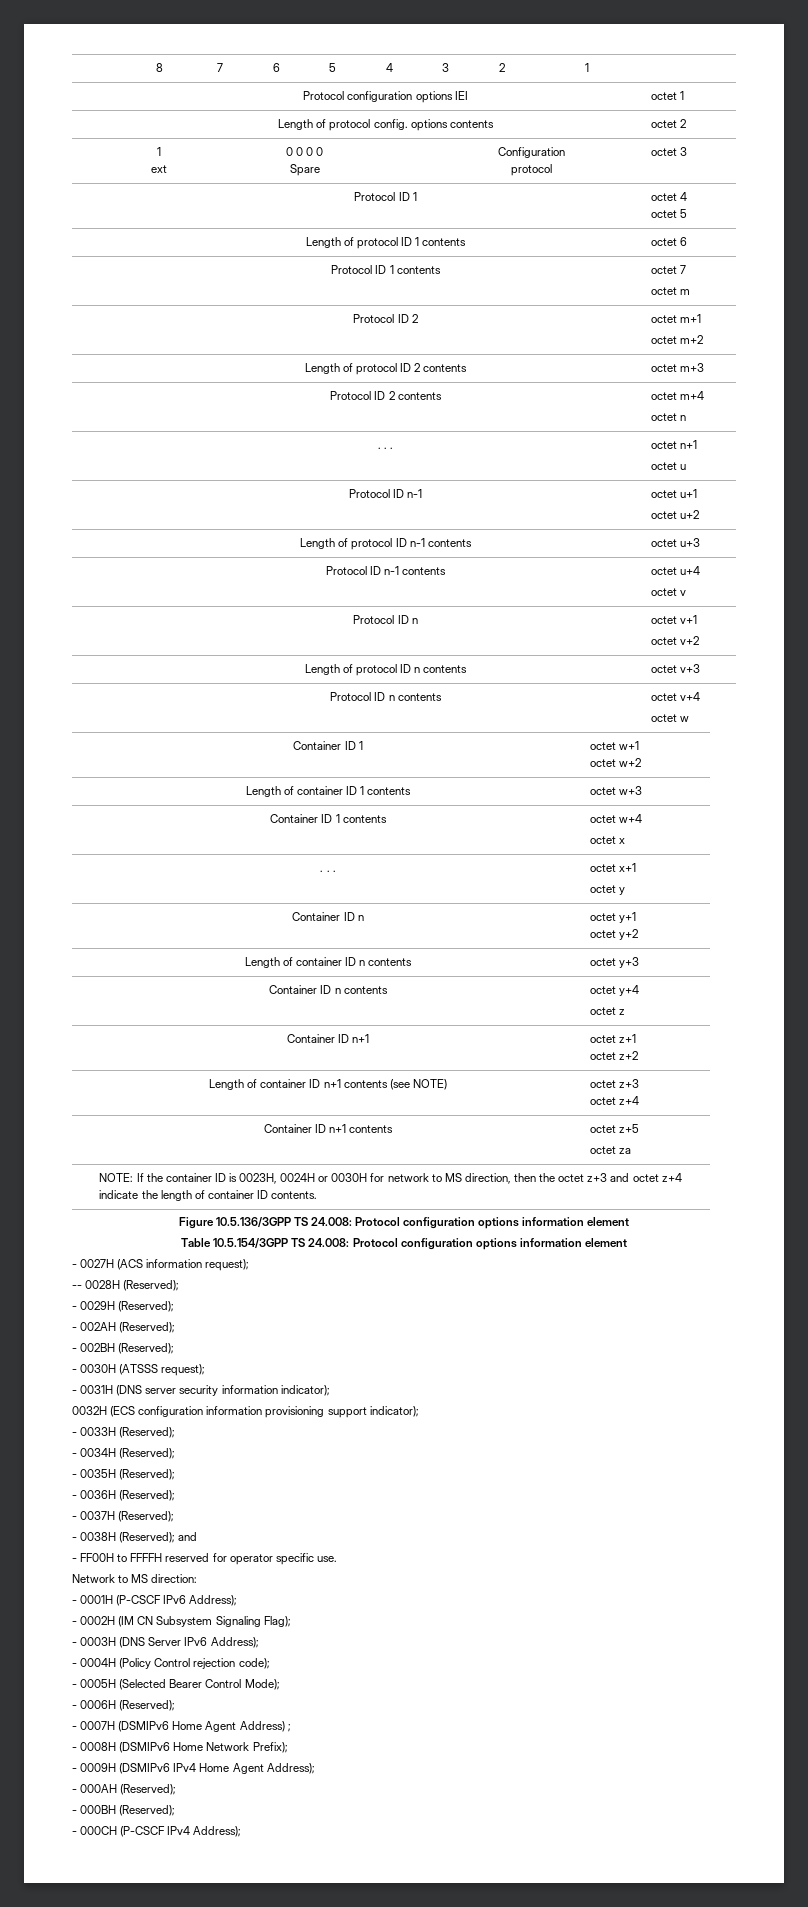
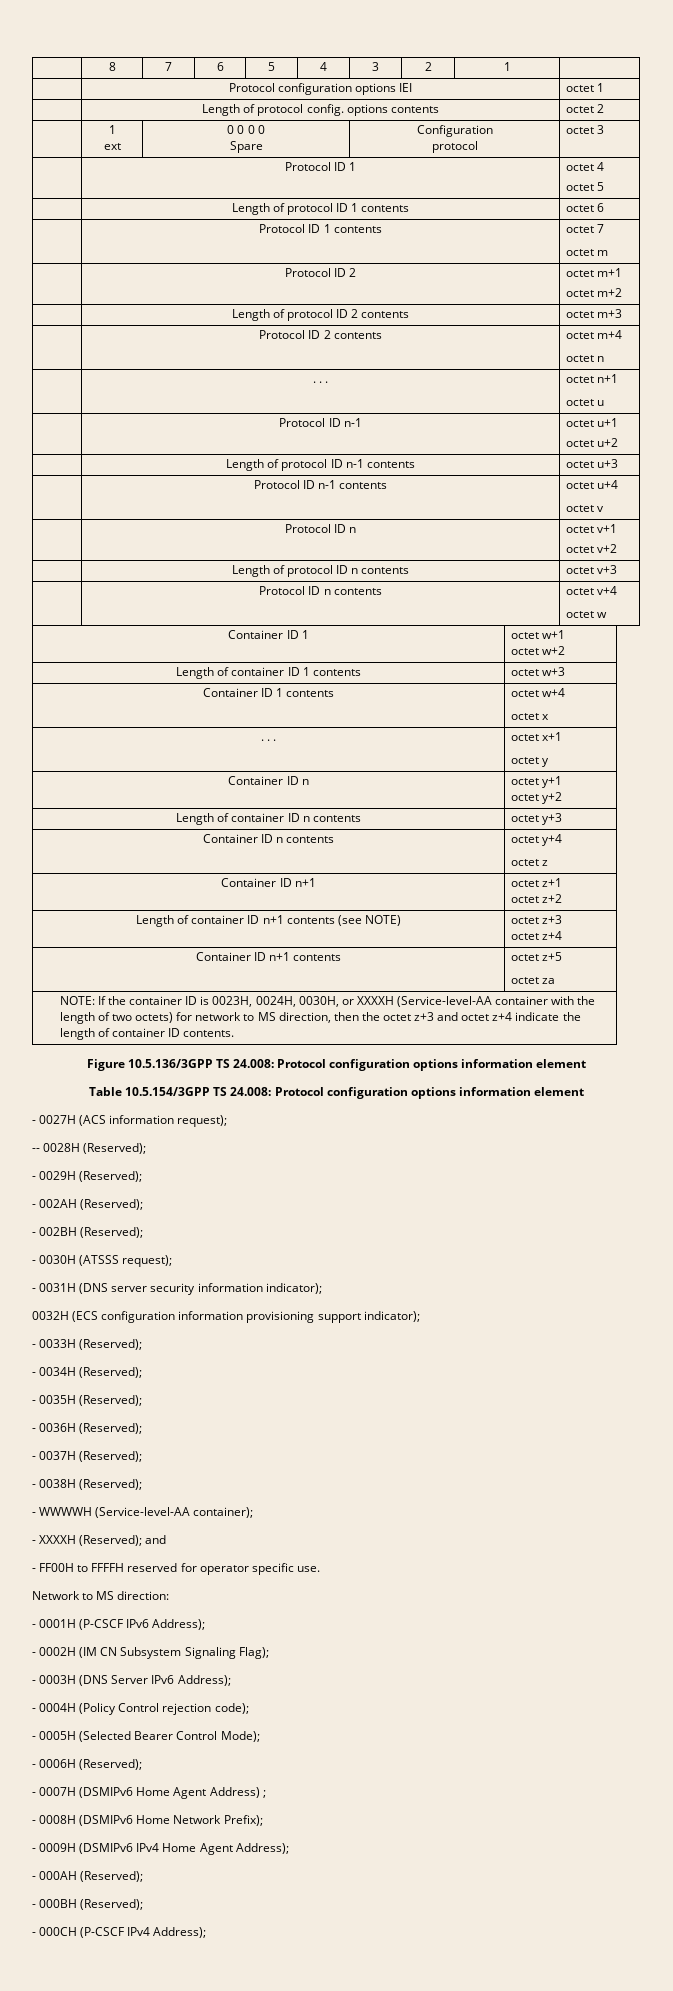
- NOTE: If the container ID is 0023H, 0024H or 0030H for network to MS direction, then the octet z+3 and octet z+4 indicate the length of container ID contents.
+ NOTE: If the container ID is 0023H, 0024H, 0030H, or XXXXH (Service-level-AA container with the length of two octets) for network to MS direction, then the octet z+3 and octet z+4 indicate the length of container ID contents.
- - 0038H (Reserved); and
+ - 0038H (Reserved);
+ - WWWWH (Service-level-AA container);
+ - XXXXH (Reserved); and

